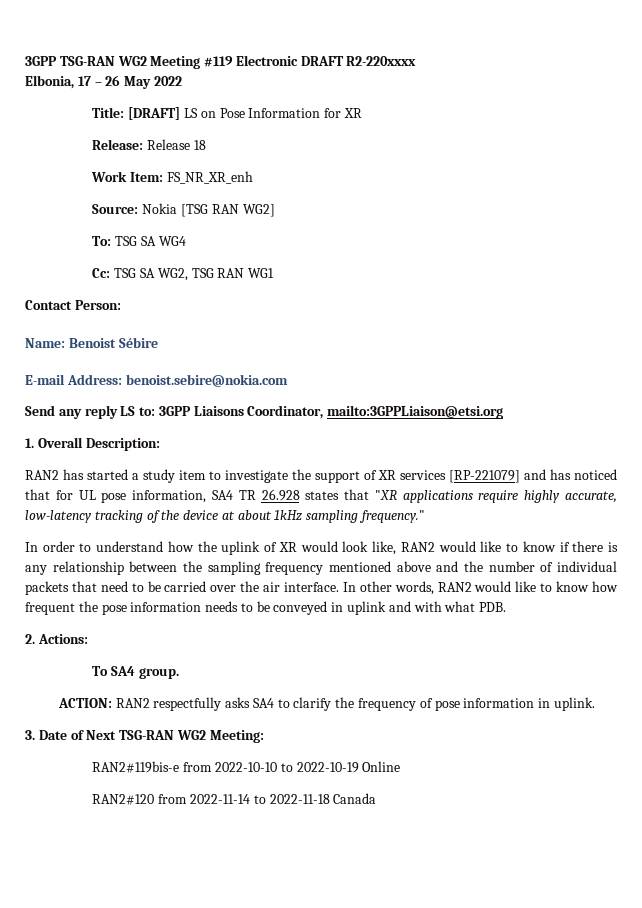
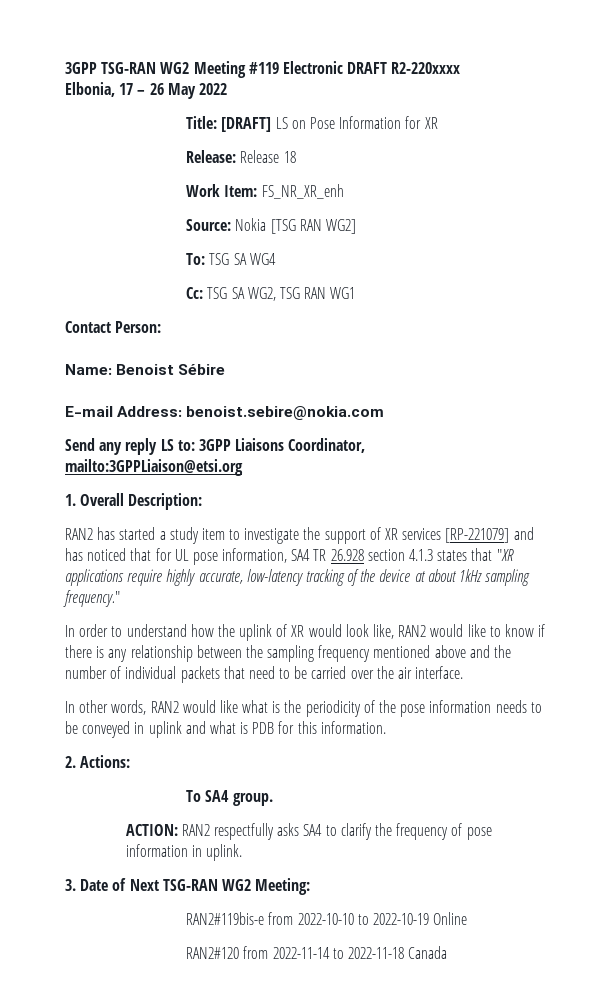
- RAN2 has started a study item to investigate the support of XR services [RP-221079] and has noticed that for UL pose information, SA4 TR 26.928 states that "XR applications require highly accurate, low-latency tracking of the device at about 1kHz sampling frequency."
+ RAN2 has started a study item to investigate the support of XR services [RP-221079] and has noticed that for UL pose information, SA4 TR 26.928 section 4.1.3 states that "XR applications require highly accurate, low-latency tracking of the device at about 1kHz sampling frequency."
- In order to understand how the uplink of XR would look like, RAN2 would like to know if there is any relationship between the sampling frequency mentioned above and the number of individual packets that need to be carried over the air interface. In other words, RAN2 would like to know how frequent the pose information needs to be conveyed in uplink and with what PDB.
+ In order to understand how the uplink of XR would look like, RAN2 would like to know if there is any relationship between the sampling frequency mentioned above and the number of individual packets that need to be carried over the air interface.
+ In other words, RAN2 would like what is the periodicity of the pose information needs to be conveyed in uplink and what is PDB for this information.

